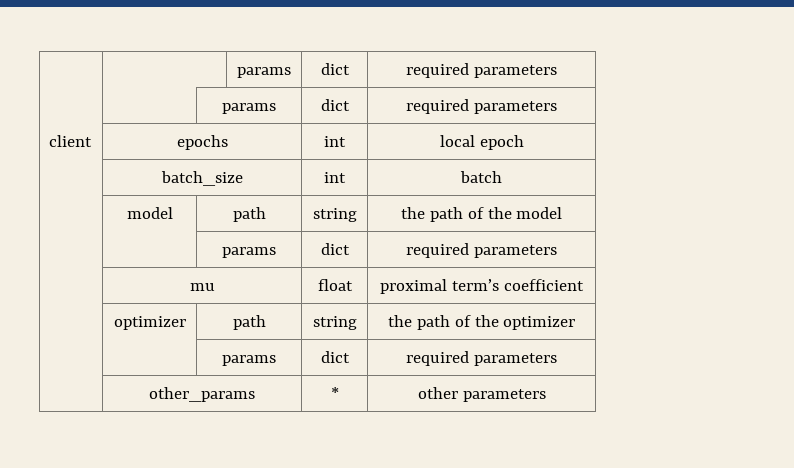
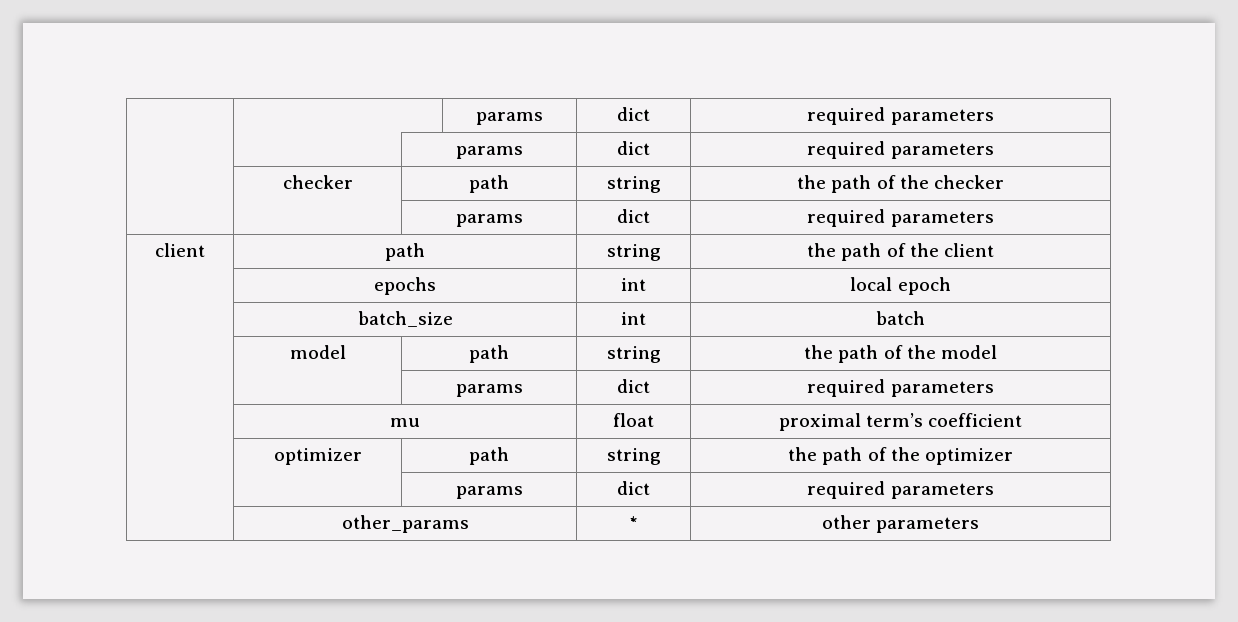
- client | epochs | int | local epoch
+ | checker | path | string | the path of the checker
+ | | params | dict | required parameters
+ client | path | string | the path of the client
+ | epochs | int | local epoch

